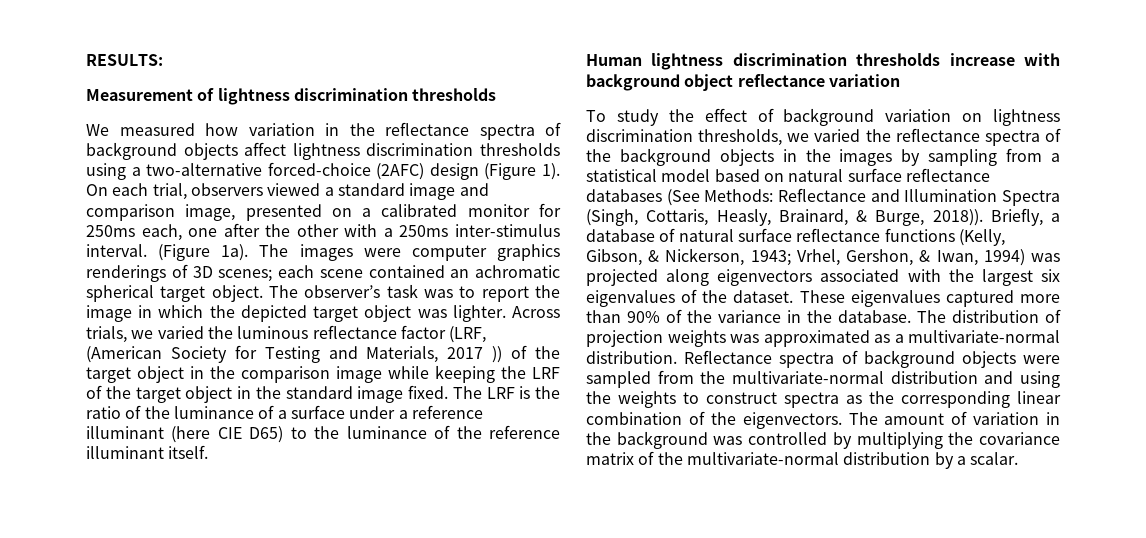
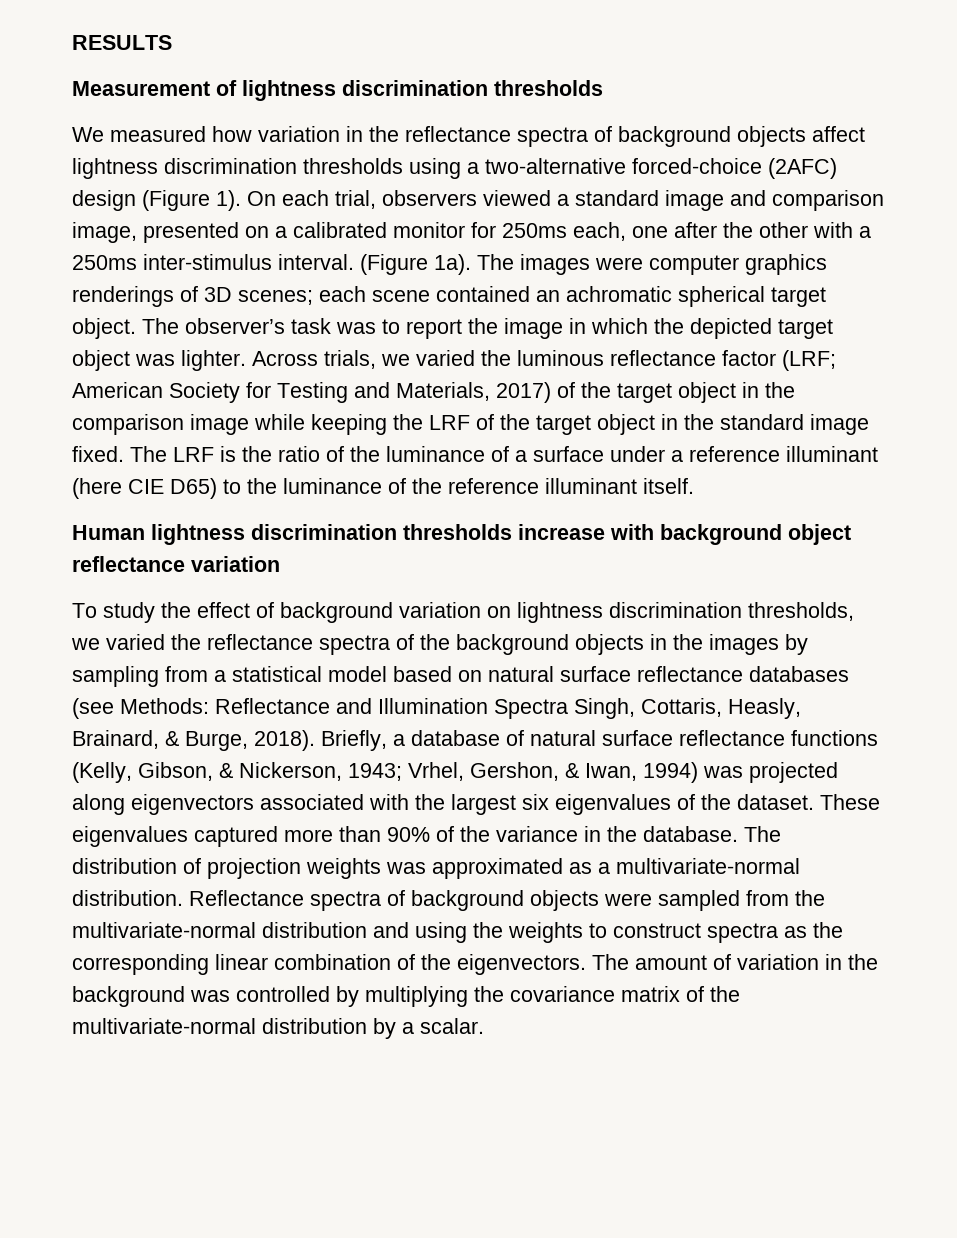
- RESULTS:
+ RESULTS
- Across trials, we varied the luminous reflectance factor (LRF, (American Society for Testing and Materials, 2017 )) of the target object in the comparison image while keeping the LRF of the target object in the standard image fixed.
+ Across trials, we varied the luminous reflectance factor (LRF; American Society for Testing and Materials, 2017) of the target object in the comparison image while keeping the LRF of the target object in the standard image fixed.
- To study the effect of background variation on lightness discrimination thresholds, we varied the reflectance spectra of the background objects in the images by sampling from a statistical model based on natural surface reflectance databases (See Methods: Reflectance and Illumination Spectra (Singh, Cottaris, Heasly, Brainard, & Burge, 2018)).
+ To study the effect of background variation on lightness discrimination thresholds, we varied the reflectance spectra of the background objects in the images by sampling from a statistical model based on natural surface reflectance databases (see Methods: Reflectance and Illumination Spectra Singh, Cottaris, Heasly, Brainard, & Burge, 2018).

